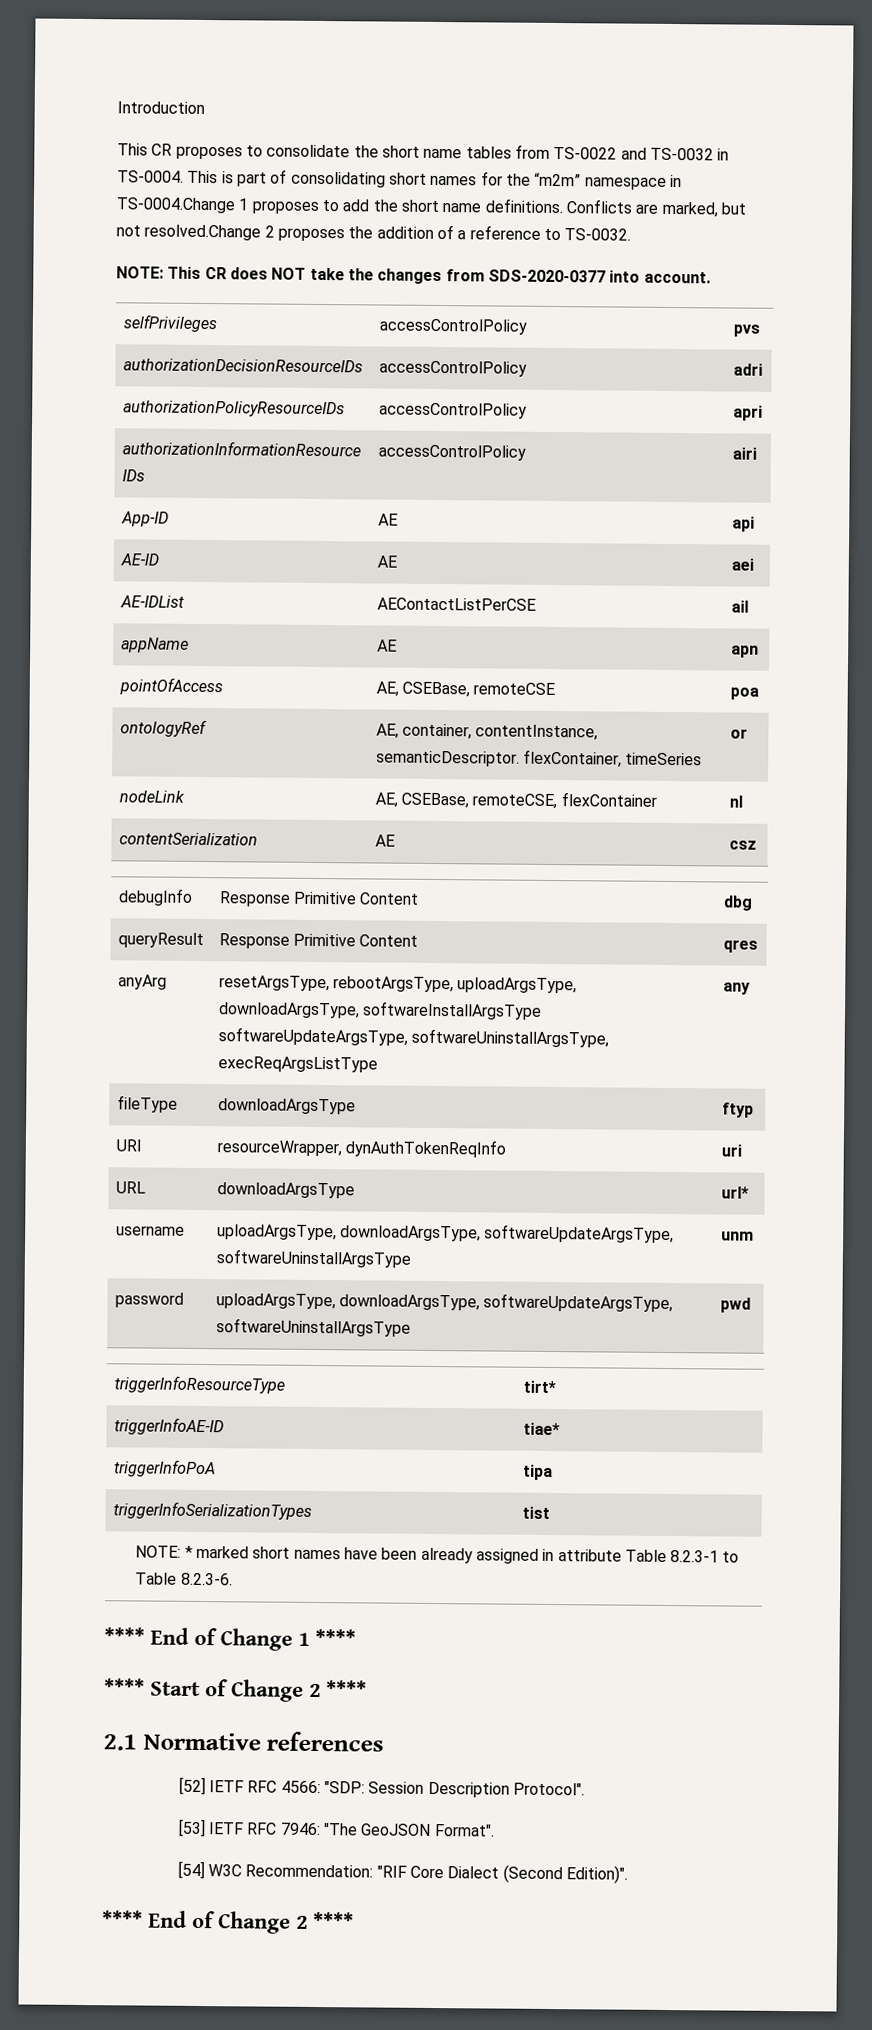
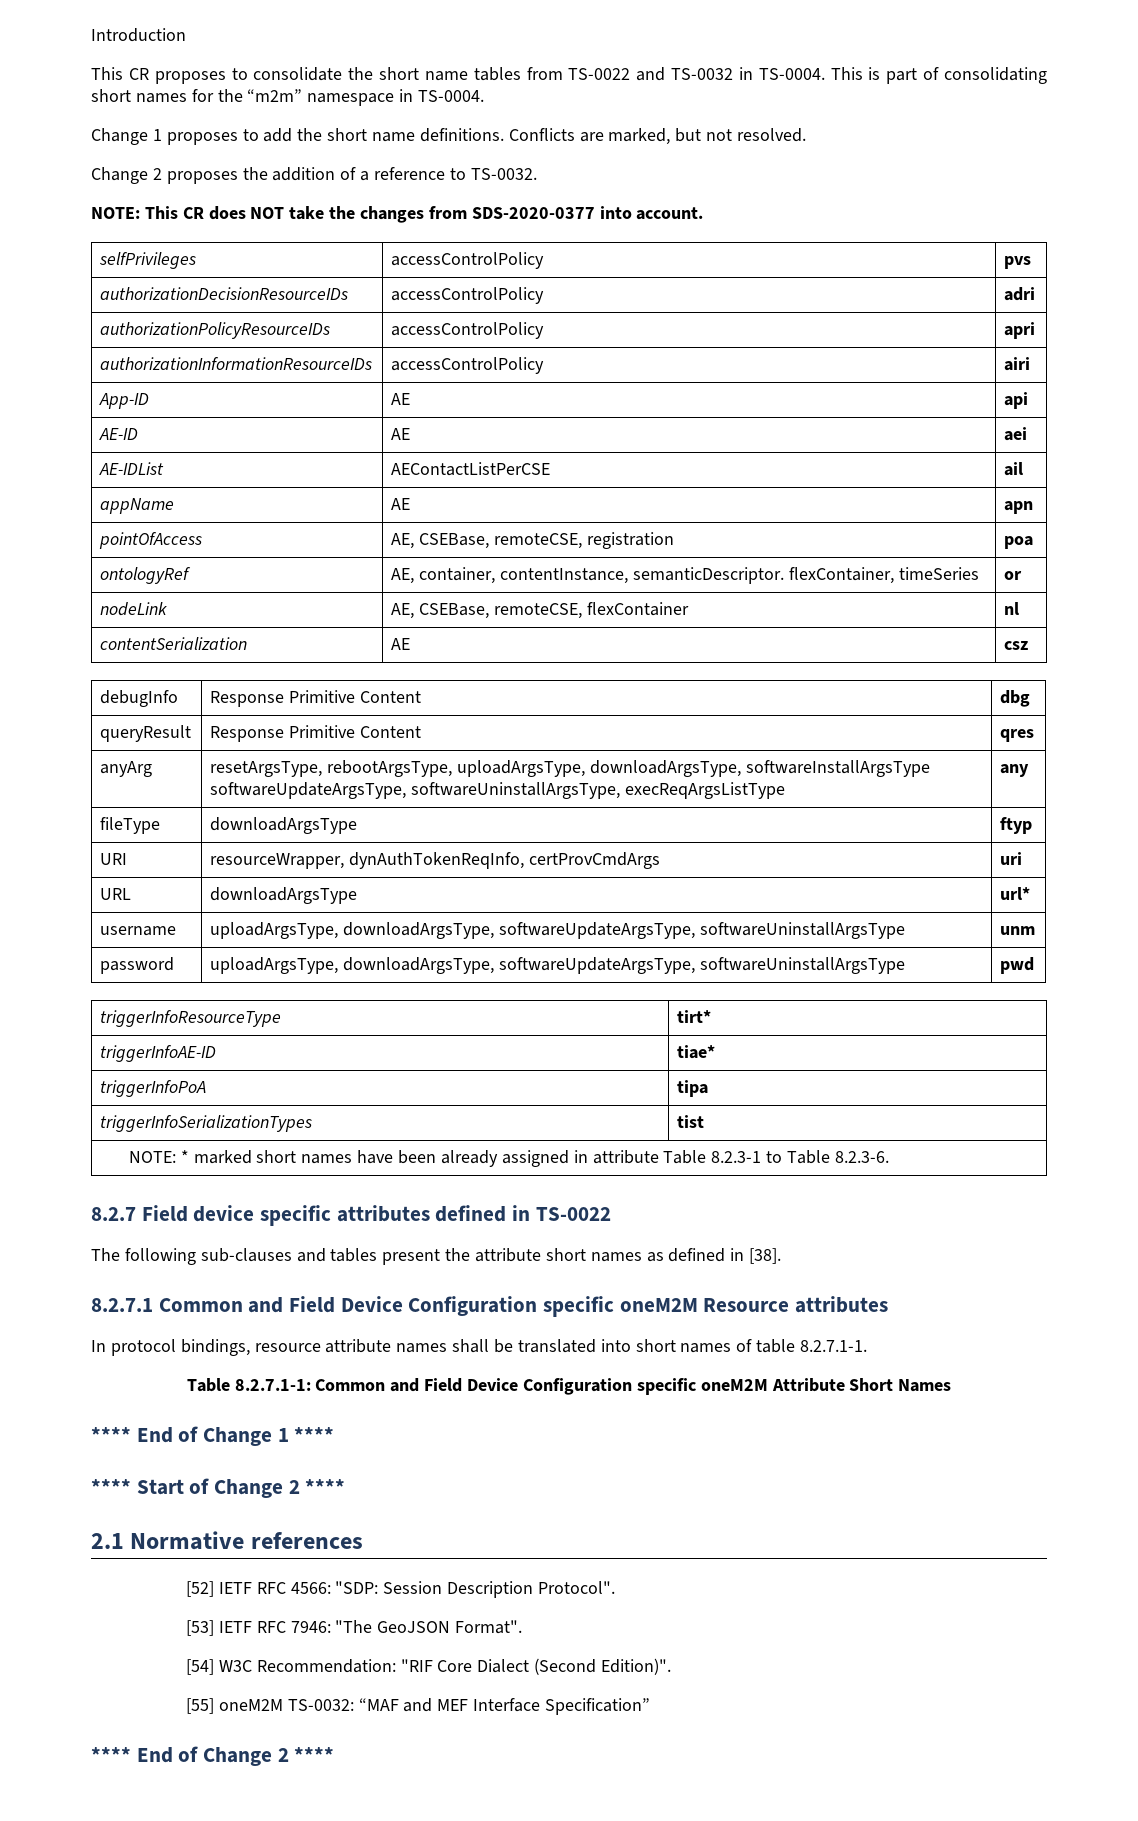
- This is part of consolidating short names for the “m2m” namespace in TS-0004.Change 1 proposes to add the short name definitions.
+ This is part of consolidating short names for the “m2m” namespace in TS-0004.
+ Change 1 proposes to add the short name definitions.
- Conflicts are marked, but not resolved.Change 2 proposes the addition of a reference to TS-0032.
+ Conflicts are marked, but not resolved.
+ Change 2 proposes the addition of a reference to TS-0032.
- pointOfAccess | AE, CSEBase, remoteCSE | poa
+ pointOfAccess | AE, CSEBase, remoteCSE, registration | poa
- URI | resourceWrapper, dynAuthTokenReqInfo | uri
+ URI | resourceWrapper, dynAuthTokenReqInfo, certProvCmdArgs | uri
+ 8.2.7 Field device specific attributes defined in TS-0022
+ The following sub-clauses and tables present the attribute short names as defined in [38].
+ 8.2.7.1 Common and Field Device Configuration specific oneM2M Resource attributes
+ In protocol bindings, resource attribute names shall be translated into short names of table 8.2.7.1-1.
+ Table 8.2.7.1-1: Common and Field Device Configuration specific oneM2M Attribute Short Names
+ [55] oneM2M TS-0032: “MAF and MEF Interface Specification”

